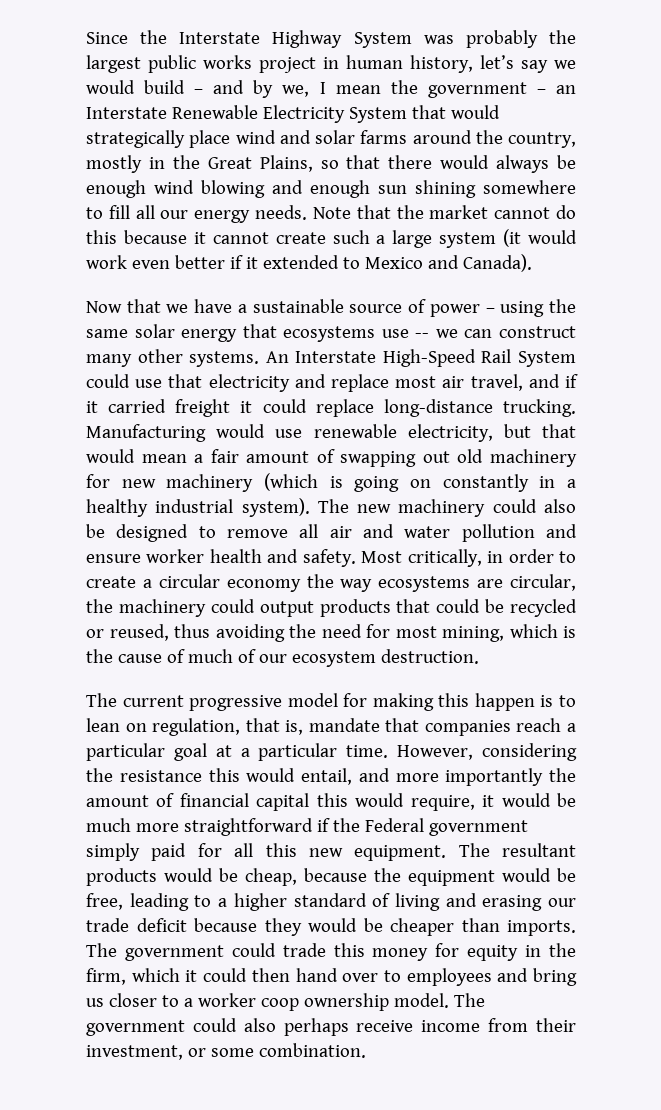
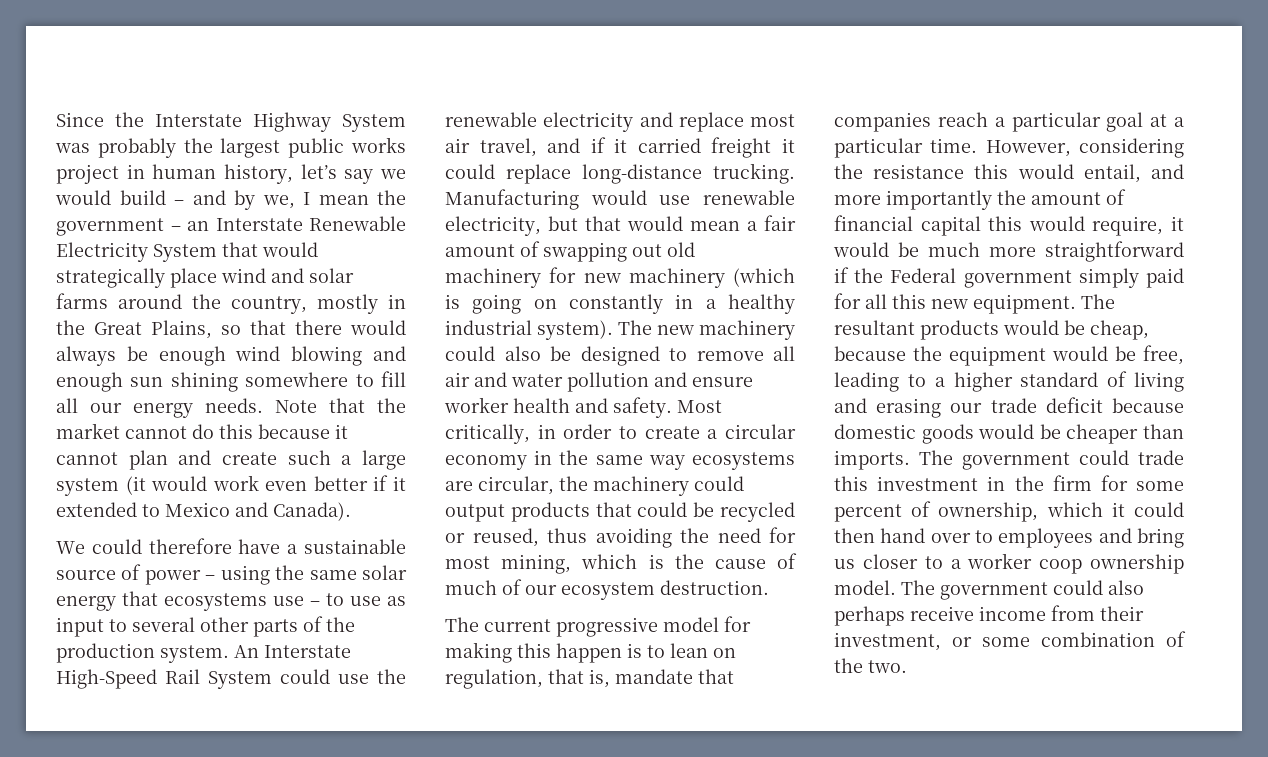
- Note that the market cannot do this because it cannot create such a large system (it would work even better if it extended to Mexico and Canada).
+ Note that the market cannot do this because it cannot plan and create such a large system (it would work even better if it extended to Mexico and Canada).
- Now that we have a sustainable source of power – using the same solar energy that ecosystems use -- we can construct many other systems.
+ We could therefore have a sustainable source of power – using the same solar energy that ecosystems use – to use as input to several other parts of the production system.
- An Interstate High-Speed Rail System could use that electricity and replace most air travel, and if it carried freight it could replace long-distance trucking.
+ An Interstate High-Speed Rail System could use the renewable electricity and replace most air travel, and if it carried freight it could replace long-distance trucking.
- Most critically, in order to create a circular economy the way ecosystems are circular, the machinery could output products that could be recycled or reused, thus avoiding the need for most mining, which is the cause of much of our ecosystem destruction.
+ Most critically, in order to create a circular economy in the same way ecosystems are circular, the machinery could output products that could be recycled or reused, thus avoiding the need for most mining, which is the cause of much of our ecosystem destruction.
- The resultant products would be cheap, because the equipment would be free, leading to a higher standard of living and erasing our trade deficit because they would be cheaper than imports.
+ The resultant products would be cheap, because the equipment would be free, leading to a higher standard of living and erasing our trade deficit because domestic goods would be cheaper than imports.
- The government could trade this money for equity in the firm, which it could then hand over to employees and bring us closer to a worker coop ownership model.
+ The government could trade this investment in the firm for some percent of ownership, which it could then hand over to employees and bring us closer to a worker coop ownership model.
- The government could also perhaps receive income from their investment, or some combination.
+ The government could also perhaps receive income from their investment, or some combination of the two.

